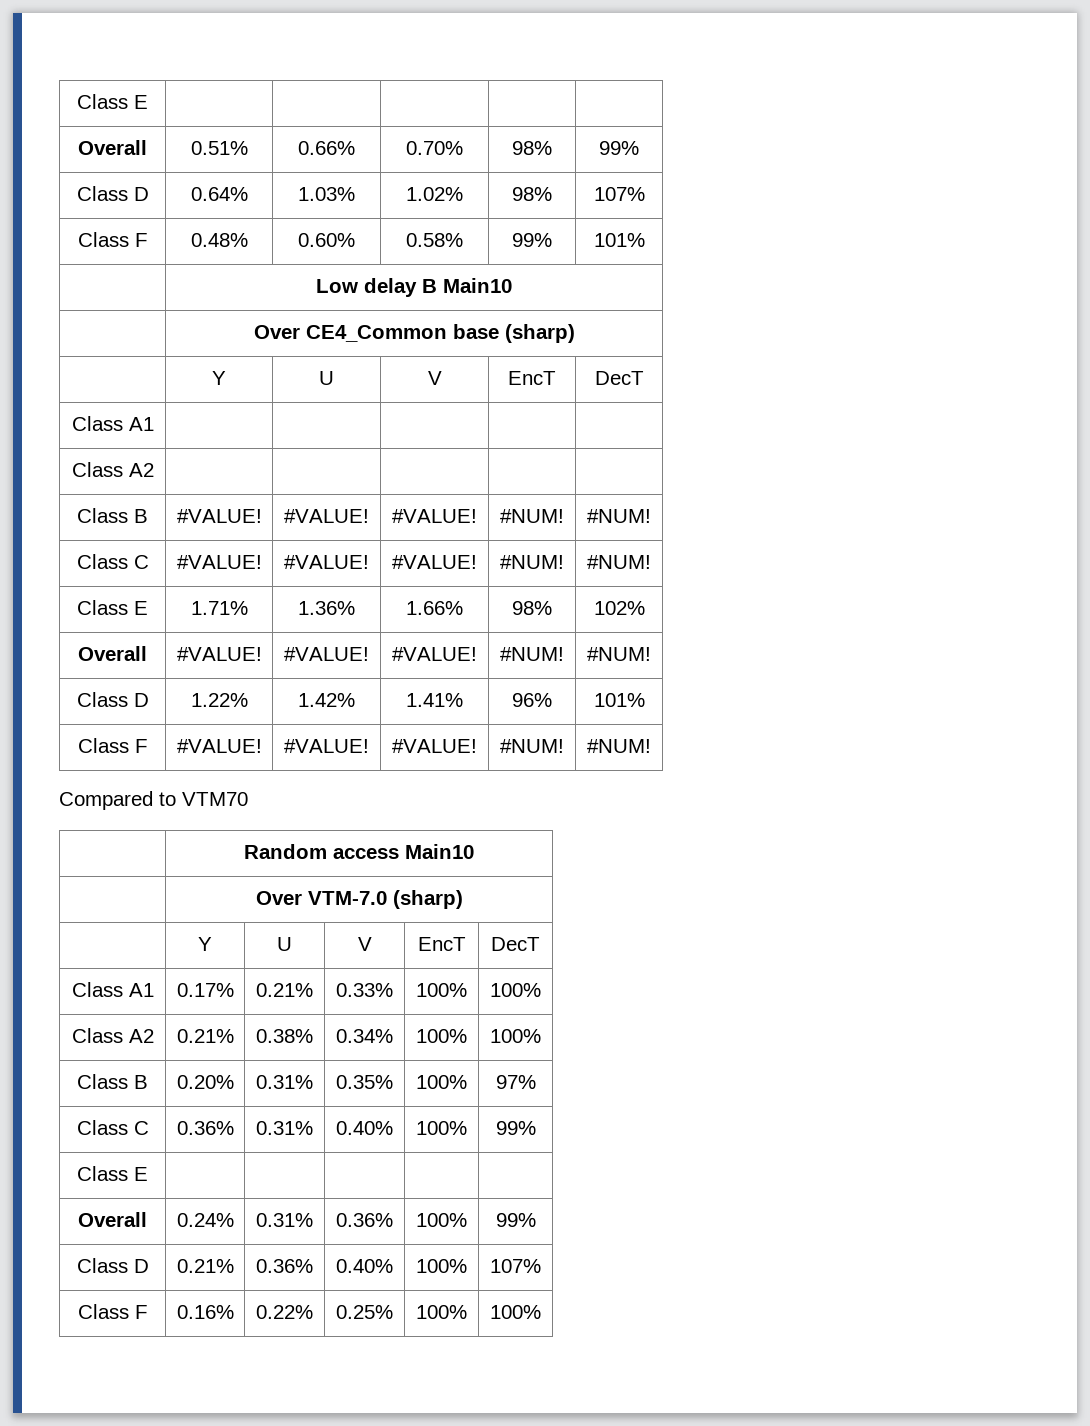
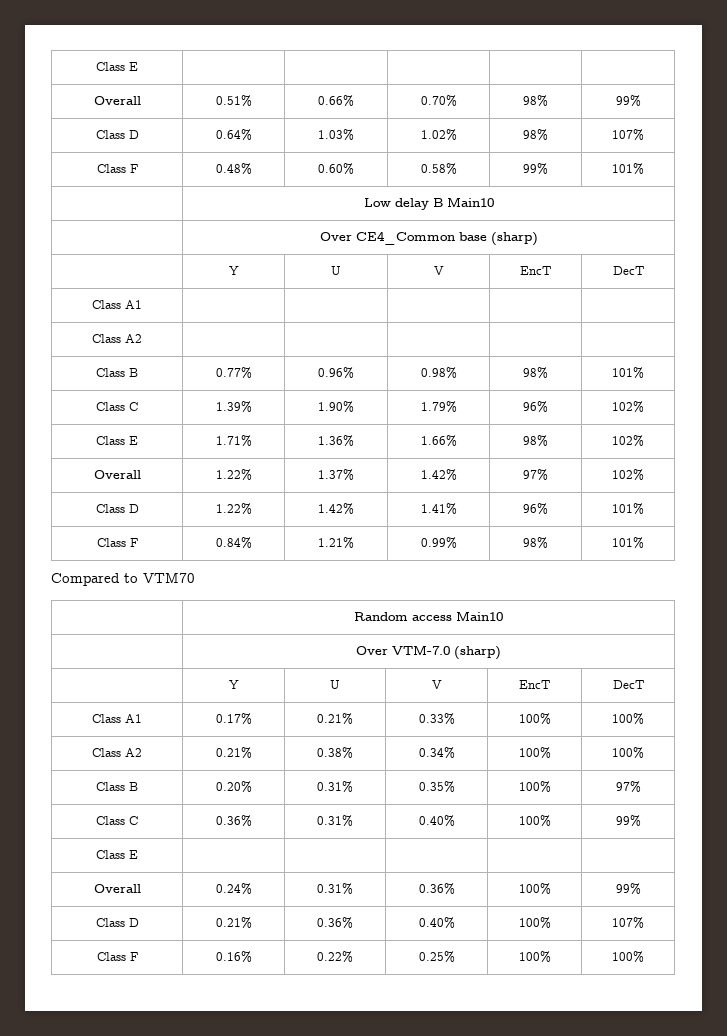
- Class B | #VALUE! | #VALUE! | #VALUE! | #NUM! | #NUM!
- Class C | #VALUE! | #VALUE! | #VALUE! | #NUM! | #NUM!
+ Class B | 0.77% | 0.96% | 0.98% | 98% | 101%
+ Class C | 1.39% | 1.90% | 1.79% | 96% | 102%
- Overall | #VALUE! | #VALUE! | #VALUE! | #NUM! | #NUM!
+ Overall | 1.22% | 1.37% | 1.42% | 97% | 102%
- Class F | #VALUE! | #VALUE! | #VALUE! | #NUM! | #NUM!
+ Class F | 0.84% | 1.21% | 0.99% | 98% | 101%

